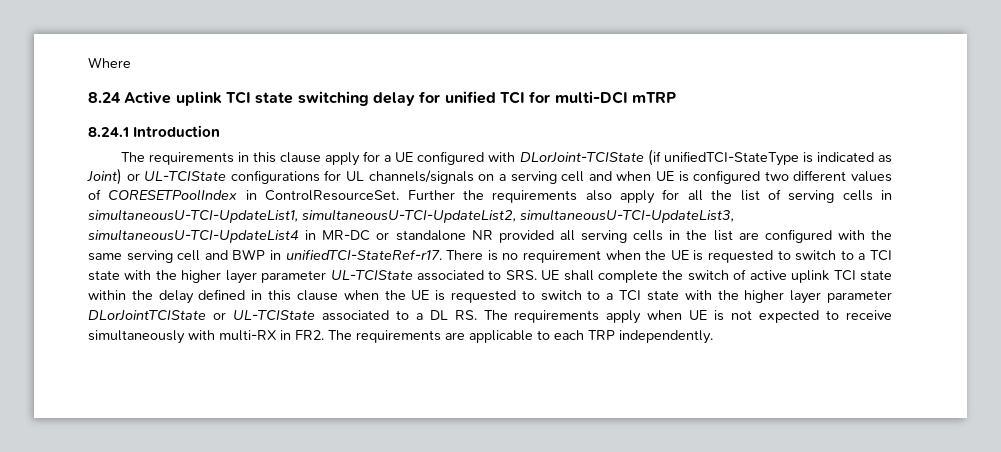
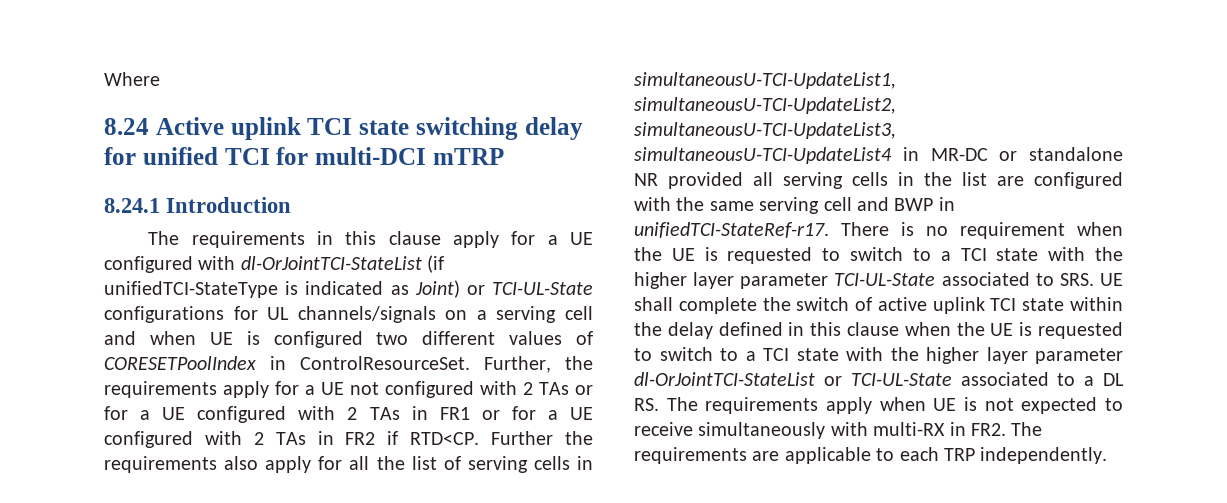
- The requirements in this clause apply for a UE configured with DLorJoint-TCIState (if unifiedTCI-StateType is indicated as Joint) or UL-TCIState configurations for UL channels/signals on a serving cell and when UE is configured two different values of CORESETPoolIndex in ControlResourceSet.
+ The requirements in this clause apply for a UE configured with dl-OrJointTCI-StateList (if unifiedTCI-StateType is indicated as Joint) or TCI-UL-State configurations for UL channels/signals on a serving cell and when UE is configured two different values of CORESETPoolIndex in ControlResourceSet.
+ Further, the requirements apply for a UE not configured with 2 TAs or for a UE configured with 2 TAs in FR1 or for a UE configured with 2 TAs in FR2 if RTD<CP.
- There is no requirement when the UE is requested to switch to a TCI state with the higher layer parameter UL-TCIState associated to SRS. UE shall complete the switch of active uplink TCI state within the delay defined in this clause when the UE is requested to switch to a TCI state with the higher layer parameter DLorJointTCIState or UL-TCIState associated to a DL RS. The requirements apply when UE is not expected to receive simultaneously with multi-RX in FR2. The requirements are applicable to each TRP independently.
+ There is no requirement when the UE is requested to switch to a TCI state with the higher layer parameter TCI-UL-State associated to SRS. UE shall complete the switch of active uplink TCI state within the delay defined in this clause when the UE is requested to switch to a TCI state with the higher layer parameter dl-OrJointTCI-StateList or TCI-UL-State associated to a DL RS. The requirements apply when UE is not expected to receive simultaneously with multi-RX in FR2. The requirements are applicable to each TRP independently.

